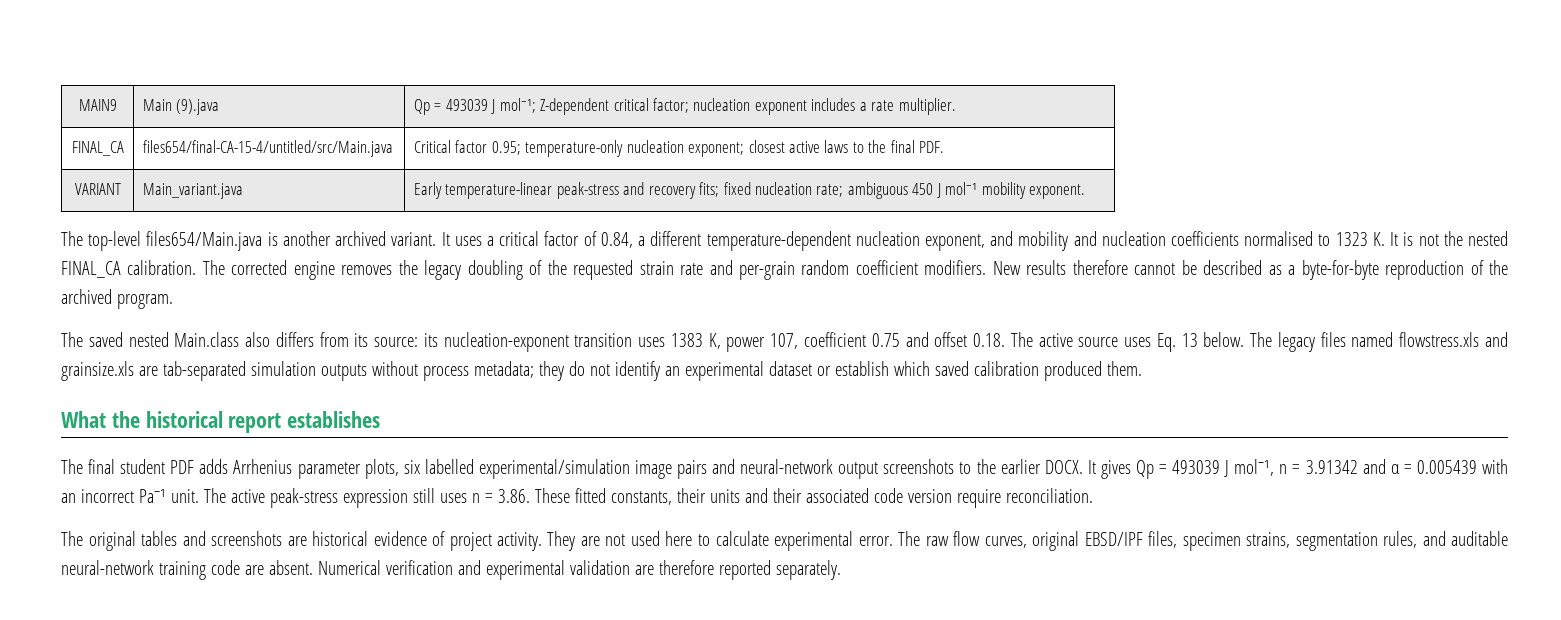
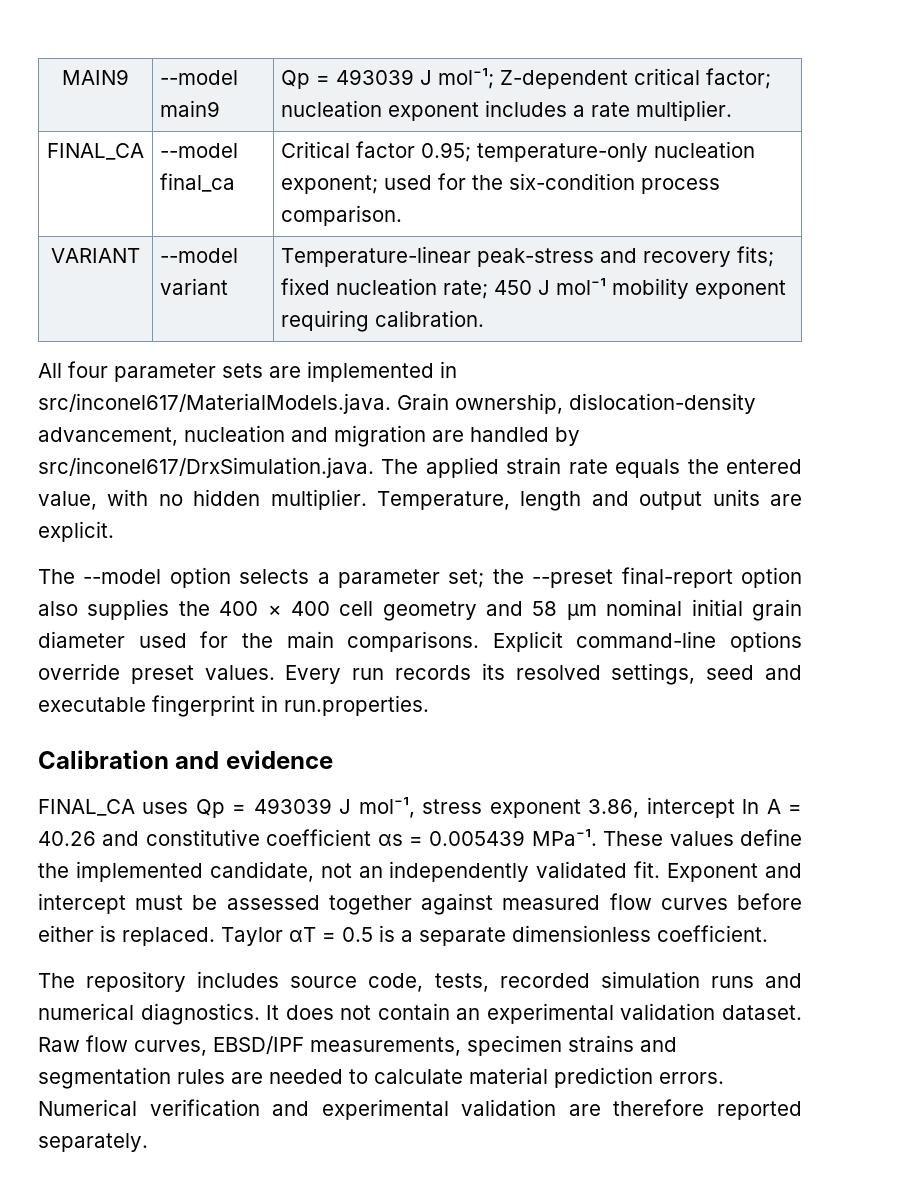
- MAIN9 | Main (9).java | Qp = 493039 J mol⁻¹; Z-dependent critical factor; nucleation exponent includes a rate multiplier.
+ MAIN9 | --model main9 | Qp = 493039 J mol⁻¹; Z-dependent critical factor; nucleation exponent includes a rate multiplier.
- FINAL_CA | files654/final-CA-15-4/untitled/src/Main.java | Critical factor 0.95; temperature-only nucleation exponent; closest active laws to the final PDF.
- VARIANT | Main_variant.java | Early temperature-linear peak-stress and recovery fits; fixed nucleation rate; ambiguous 450 J mol⁻¹ mobility exponent.
- The top-level files654/Main.java is another archived variant. It uses a critical factor of 0.84, a different temperature-dependent nucleation exponent, and mobility and nucleation coefficients normalised to 1323 K. It is not the nested FINAL_CA calibration. The corrected engine removes the legacy doubling of the requested strain rate and per-grain random coefficient modifiers. New results therefore cannot be described as a byte-for-byte reproduction of the archived program.
- The saved nested Main.class also differs from its source: its nucleation-exponent transition uses 1383 K, power 107, coefficient 0.75 and offset 0.18. The active source uses Eq. 13 below. The legacy files named flowstress.xls and grainsize.xls are tab-separated simulation outputs without process metadata; they do not identify an experimental dataset or establish which saved calibration produced them.
- What the historical report establishes
- The final student PDF adds Arrhenius parameter plots, six labelled experimental/simulation image pairs and neural-network output screenshots to the earlier DOCX. It gives Qp = 493039 J mol⁻¹, n = 3.91342 and α = 0.005439 with an incorrect Pa⁻¹ unit. The active peak-stress expression still uses n = 3.86. These fitted constants, their units and their associated code version require reconciliation.
- The original tables and screenshots are historical evidence of project activity. They are not used here to calculate experimental error. The raw flow curves, original EBSD/IPF files, specimen strains, segmentation rules, and auditable neural-network training code are absent.
+ FINAL_CA | --model final_ca | Critical factor 0.95; temperature-only nucleation exponent; used for the six-condition process comparison.
+ VARIANT | --model variant | Temperature-linear peak-stress and recovery fits; fixed nucleation rate; 450 J mol⁻¹ mobility exponent requiring calibration.
+ All four parameter sets are implemented in src/inconel617/MaterialModels.java. Grain ownership, dislocation-density advancement, nucleation and migration are handled by src/inconel617/DrxSimulation.java. The applied strain rate equals the entered value, with no hidden multiplier. Temperature, length and output units are explicit.
+ The --model option selects a parameter set; the --preset final-report option also supplies the 400 × 400 cell geometry and 58 μm nominal initial grain diameter used for the main comparisons. Explicit command-line options override preset values. Every run records its resolved settings, seed and executable fingerprint in run.properties.
+ Calibration and evidence
+ FINAL_CA uses Qp = 493039 J mol⁻¹, stress exponent 3.86, intercept ln A = 40.26 and constitutive coefficient αs = 0.005439 MPa⁻¹. These values define the implemented candidate, not an independently validated fit. Exponent and intercept must be assessed together against measured flow curves before either is replaced. Taylor αT = 0.5 is a separate dimensionless coefficient.
+ The repository includes source code, tests, recorded simulation runs and numerical diagnostics. It does not contain an experimental validation dataset. Raw flow curves, EBSD/IPF measurements, specimen strains and segmentation rules are needed to calculate material prediction errors.

